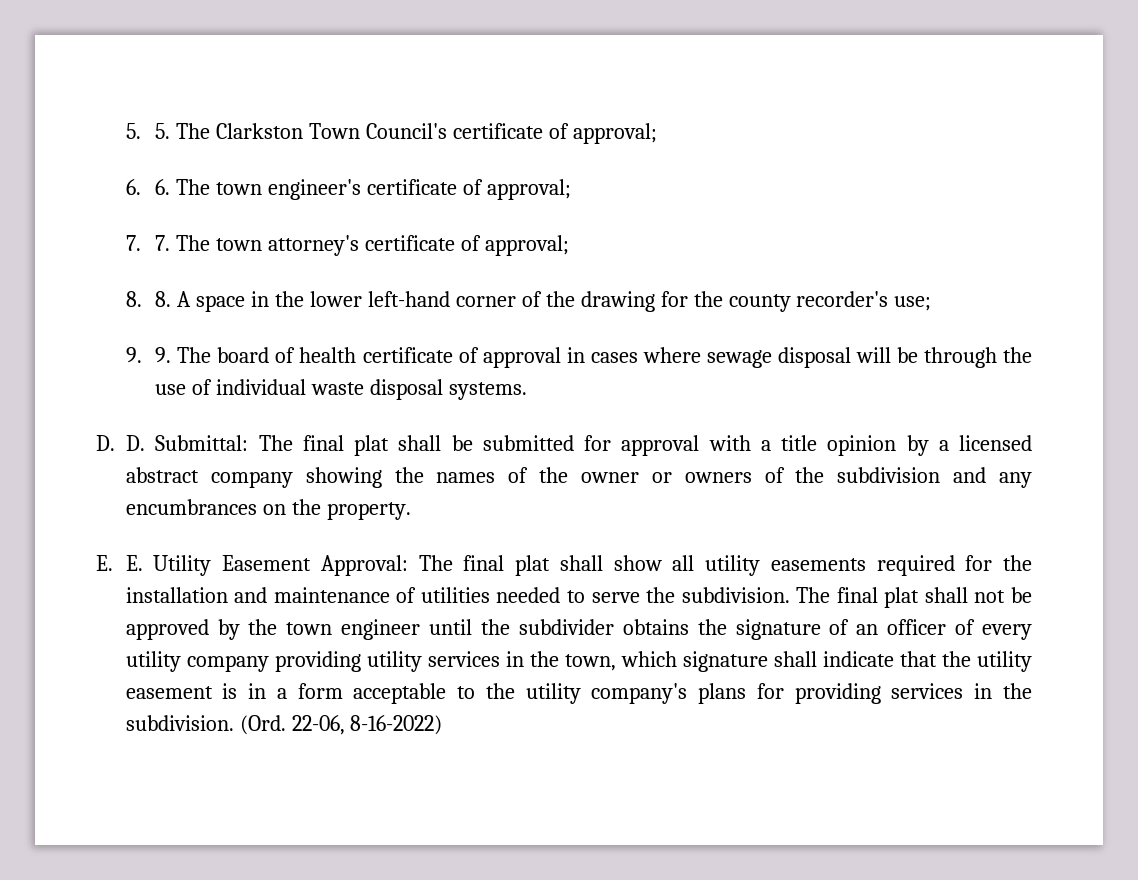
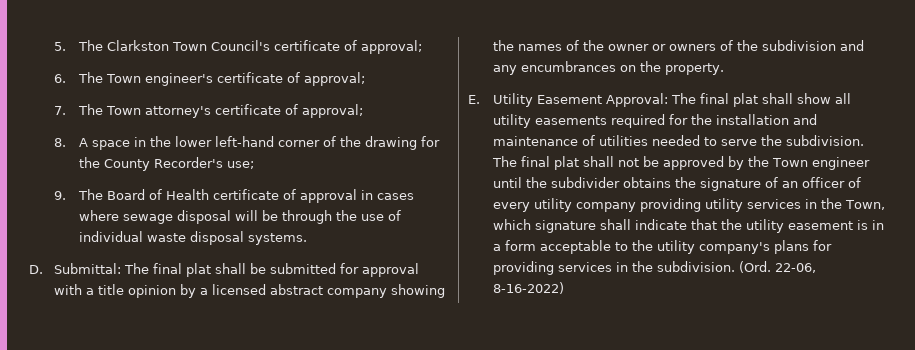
- 5. 5. The Clarkston Town Council's certificate of approval;
+ 5. The Clarkston Town Council's certificate of approval;
- 6. 6. The town engineer's certificate of approval;
+ 6. The Town engineer's certificate of approval;
- 7. 7. The town attorney's certificate of approval;
+ 7. The Town attorney's certificate of approval;
- 8. 8. A space in the lower left-hand corner of the drawing for the county recorder's use;
+ 8. A space in the lower left-hand corner of the drawing for the County Recorder's use;
- 9. 9. The board of health certificate of approval in cases where sewage disposal will be through the use of individual waste disposal systems.
+ 9. The Board of Health certificate of approval in cases where sewage disposal will be through the use of individual waste disposal systems.
- D. D. Submittal: The final plat shall be submitted for approval with a title opinion by a licensed abstract company showing the names of the owner or owners of the subdivision and any encumbrances on the property.
+ D. Submittal: The final plat shall be submitted for approval with a title opinion by a licensed abstract company showing the names of the owner or owners of the subdivision and any encumbrances on the property.
- E. E. Utility Easement Approval: The final plat shall show all utility easements required for the installation and maintenance of utilities needed to serve the subdivision.
+ E. Utility Easement Approval: The final plat shall show all utility easements required for the installation and maintenance of utilities needed to serve the subdivision.
- The final plat shall not be approved by the town engineer until the subdivider obtains the signature of an officer of every utility company providing utility services in the town, which signature shall indicate that the utility easement is in a form acceptable to the utility company's plans for providing services in the subdivision.
+ The final plat shall not be approved by the Town engineer until the subdivider obtains the signature of an officer of every utility company providing utility services in the Town, which signature shall indicate that the utility easement is in a form acceptable to the utility company's plans for providing services in the subdivision.

